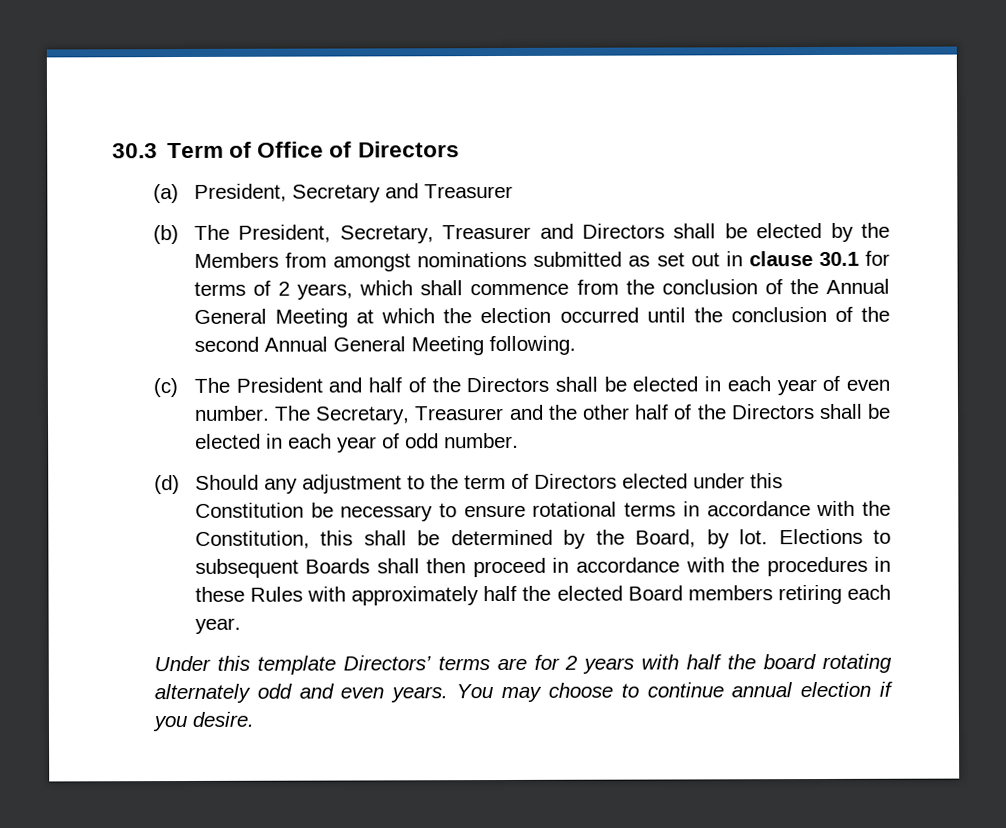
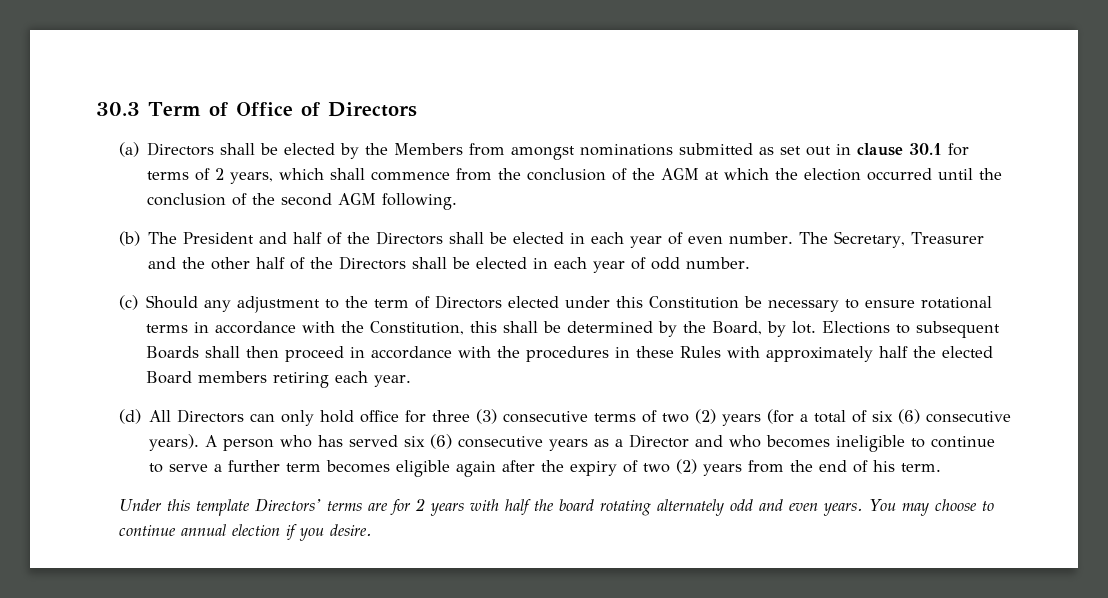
- (a) President, Secretary and Treasurer
- (b) The President, Secretary, Treasurer and Directors shall be elected by the Members from amongst nominations submitted as set out in clause 30.1 for terms of 2 years, which shall commence from the conclusion of the Annual General Meeting at which the election occurred until the conclusion of the second Annual General Meeting following.
+ (a) Directors shall be elected by the Members from amongst nominations submitted as set out in clause 30.1 for terms of 2 years, which shall commence from the conclusion of the AGM at which the election occurred until the conclusion of the second AGM following.
- (c) The President and half of the Directors shall be elected in each year of even number.
+ (b) The President and half of the Directors shall be elected in each year of even number.
- (d) Should any adjustment to the term of Directors elected under this Constitution be necessary to ensure rotational terms in accordance with the Constitution, this shall be determined by the Board, by lot.
+ (c) Should any adjustment to the term of Directors elected under this Constitution be necessary to ensure rotational terms in accordance with the Constitution, this shall be determined by the Board, by lot.
+ (d) All Directors can only hold office for three (3) consecutive terms of two (2) years (for a total of six (6) consecutive years). A person who has served six (6) consecutive years as a Director and who becomes ineligible to continue to serve a further term becomes eligible again after the expiry of two (2) years from the end of his term.

